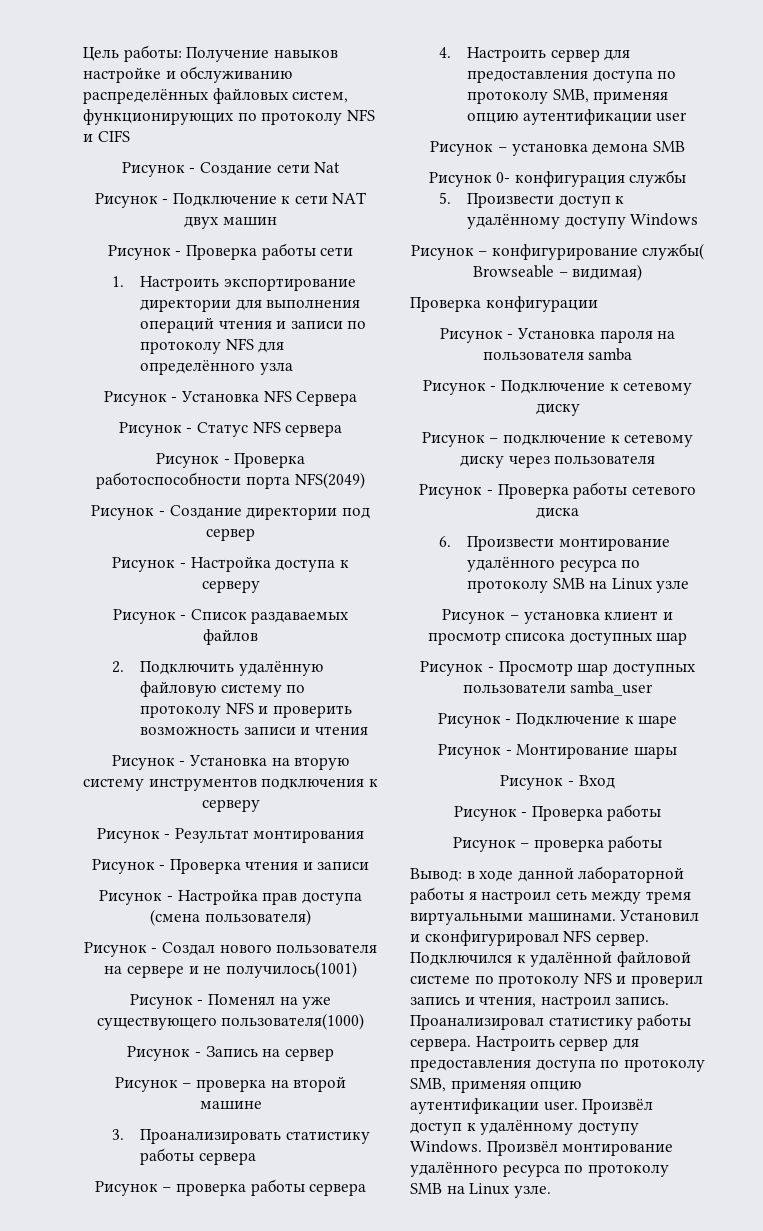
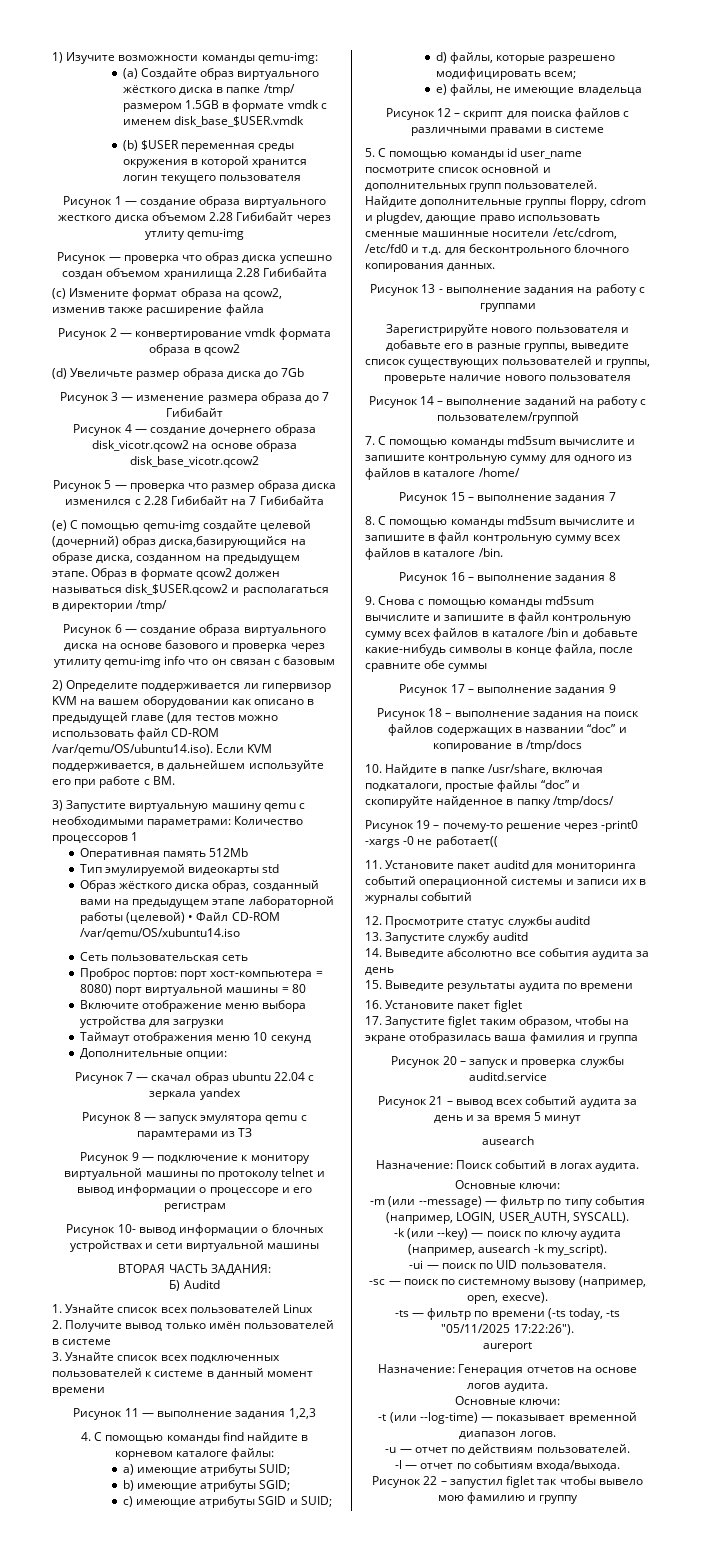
- Цель работы: Получение навыков настройке и обслуживанию распределённых файловых систем, функционирующих по протоколу NFS и CIFS
- Рисунок - Создание сети Nat
- Рисунок - Подключение к сети NAT двух машин
- Рисунок - Проверка работы сети
- 1. Настроить экспортирование директории для выполнения операций чтения и записи по протоколу NFS для определённого узла
- Рисунок - Установка NFS Сервера
- Рисунок - Статус NFS сервера
- Рисунок - Проверка работоспособности порта NFS(2049)
- Рисунок - Создание директории под сервер
- Рисунок - Настройка доступа к серверу
- Рисунок - Список раздаваемых файлов
- 2. Подключить удалённую файловую систему по протоколу NFS и проверить возможность записи и чтения
- Рисунок - Установка на вторую систему инструментов подключения к серверу
- Рисунок - Результат монтирования
- Рисунок - Проверка чтения и записи
- Рисунок - Настройка прав доступа (смена пользователя)
- Рисунок - Создал нового пользователя на сервере и не получилось(1001)
- Рисунок - Поменял на уже существующего пользователя(1000)
- Рисунок - Запись на сервер
- Рисунок – проверка на второй машине
- 3. Проанализировать статистику работы сервера
- Рисунок – проверка работы сервера
- 4. Настроить сервер для предоставления доступа по протоколу SMB, применяя опцию аутентификации user
- Рисунок – установка демона SMB
- Рисунок 0- конфигурация службы
- 5. Произвести доступ к удалённому доступу Windows
- Рисунок – конфигурирование службы( Browseable – видимая)
- Проверка конфигурации
- Рисунок - Установка пароля на пользователя samba
- Рисунок - Подключение к сетевому диску
- Рисунок – подключение к сетевому диску через пользователя
- Рисунок - Проверка работы сетевого диска
- 6. Произвести монтирование удалённого ресурса по протоколу SMB на Linux узле
- Рисунок – установка клиент и просмотр списока доступных шар
- Рисунок - Просмотр шар доступных пользователи samba_user
- Рисунок - Подключение к шаре
- Рисунок - Монтирование шары
- Рисунок - Вход
- Рисунок - Проверка работы
- Рисунок – проверка работы
- Вывод: в ходе данной лабораторной работы я настроил сеть между тремя виртуальными машинами. Установил и сконфигурировал NFS сервер. Подключился к удалённой файловой системе по протоколу NFS и проверил запись и чтения, настроил запись. Проанализировал статистику работы сервера. Настроить сервер для предоставления доступа по протоколу SMB, применяя опцию аутентификации user. Произвёл доступ к удалённому доступу Windows. Произвёл монтирование удалённого ресурса по протоколу SMB на Linux узле.
+ 1) Изучите возможности команды qemu-img:
+ (a) Создайте образ виртуального жёсткого диска в папке /tmp/ размером 1.5GB в формате vmdk с именем disk_base_$USER.vmdk
+ (b) $USER переменная среды окружения в которой хранится логин текущего пользователя
+ Рисунок 1 — создание образа виртуального жесткого диска объемом 2.28 Гибибайт через утлиту qemu-img
+ Рисунок — проверка что образ диска успешно создан объемом хранилища 2.28 Гибибайта
+ (c) Измените формат образа на qcow2, изменив также расширение файла
+ Рисунок 2 — конвертирование vmdk формата образа в qcow2
+ (d) Увеличьте размер образа диска до 7Gb
+ Рисунок 3 — изменение размера образа до 7 Гибибайт
+ Рисунок 4 — создание дочернего образа disk_vicotr.qcow2 на основе образа disk_base_vicotr.qcow2
+ Рисунок 5 — проверка что размер образа диска изменился с 2.28 Гибибайт на 7 Гибибайта
+ (e) С помощью qemu-img создайте целевой (дочерний) образ диска,базирующийся на образе диска, созданном на предыдущем этапе. Образ в формате qcow2 должен называться disk_$USER.qcow2 и располагаться в директории /tmp/
+ Рисунок 6 — создание образа виртуального диска на основе базового и проверка через утилиту qemu-img info что он связан с базовым
+ 2) Определите поддерживается ли гипервизор KVM на вашем оборудовании как описано в предыдущей главе (для тестов можно использовать файл CD-ROM /var/qemu/OS/ubuntu14.iso). Если KVM поддерживается, в дальнейшем используйте его при работе с ВМ.
+ 3) Запустите виртуальную машину qemu с необходимыми параметрами: Количество процессоров 1
+ Оперативная память 512Mb
+ Тип эмулируемой видеокарты std
+ Образ жёсткого диска образ, созданный вами на предыдущем этапе лабораторной работы (целевой) • Файл CD-ROM /var/qemu/OS/xubuntu14.iso
+ Сеть пользовательская сеть
+ Проброс портов: порт хост-компьютера = 8080) порт виртуальной машины = 80
+ Включите отображение меню выбора устройства для загрузки
+ Таймаут отображения меню 10 секунд
+ Дополнительные опции:
+ Рисунок 7 — скачал образ ubuntu 22.04 с зеркала yandex
+ Рисунок 8 — запуск эмулятора qemu с парамтерами из ТЗ
+ Рисунок 9 — подключение к монитору виртуальной машины по протоколу telnet и вывод информации о процессоре и его регистрам
+ Рисунок 10- вывод информации о блочных устройствах и сети виртуальной машины
+ ВТОРАЯ ЧАСТЬ ЗАДАНИЯ:
+ Б) Auditd
+ 1. Узнайте список всех пользователей Linux
+ 2. Получите вывод только имён пользователей в системе
+ 3. Узнайте список всех подключенных пользователей к системе в данный момент времени
+ Рисунок 11 — выполнение задания 1,2,3
+ 4. С помощью команды find найдите в корневом каталоге файлы:
+ a) имеющие атрибуты SUID;
+ b) имеющие атрибуты SGID;
+ c) имеющие атрибуты SGID и SUID;
+ d) файлы, которые разрешено модифицировать всем;
+ e) файлы, не имеющие владельца
+ Рисунок 12 – скрипт для поиска файлов с различными правами в системе
+ 5. С помощью команды id user_name посмотрите список основной и дополнительных групп пользователей. Найдите дополнительные группы floppy, cdrom и plugdev, дающие право использовать сменные машинные носители /etc/cdrom, /etc/fd0 и т.д. для бесконтрольного блочного копирования данных.
+ Рисунок 13 - выполнение задания на работу с группами
+ Зарегистрируйте нового пользователя и добавьте его в разные группы, выведите список существующих пользователей и группы, проверьте наличие нового пользователя
+ Рисунок 14 – выполнение заданий на работу с пользователем/группой
+ 7. С помощью команды md5sum вычислите и запишите контрольную сумму для одного из файлов в каталоге /home/
+ Рисунок 15 – выполнение задания 7
+ 8. С помощью команды md5sum вычислите и запишите в файл контрольную сумму всех файлов в каталоге /bin.
+ Рисунок 16 – выполнение задания 8
+ 9. Снова с помощью команды md5sum вычислите и запишите в файл контрольную сумму всех файлов в каталоге /bin и добавьте какие-нибудь символы в конце файла, после сравните обе суммы
+ Рисунок 17 – выполнение задания 9
+ Рисунок 18 – выполнение задания на поиск файлов содержащих в названии “doc” и копирование в /tmp/docs
+ 10. Найдите в папке /usr/share, включая подкаталоги, простые файлы “doc” и скопируйте найденное в папку /tmp/docs/
+ Рисунок 19 – почему-то решение через -print0 -xargs -0 не работает((
+ 11. Установите пакет auditd для мониторинга событий операционной системы и записи их в журналы событий
+ 12. Просмотрите статус службы auditd
+ 13. Запустите службу auditd
+ 14. Выведите абсолютно все события аудита за день
+ 15. Выведите результаты аудита по времени
+ 16. Установите пакет figlet
+ 17. Запустите figlet таким образом, чтобы на экране отобразилась ваша фамилия и группа
+ Рисунок 20 – запуск и проверка службы auditd.service
+ Рисунок 21 – вывод всех событий аудита за день и за время 5 минут
+ ausearch
+ Назначение: Поиск событий в логах аудита.
+ Основные ключи:
+ -m (или --message) — фильтр по типу события (например, LOGIN, USER_AUTH, SYSCALL).
+ -k (или --key) — поиск по ключу аудита (например, ausearch -k my_script).
+ -ui — поиск по UID пользователя.
+ -sc — поиск по системному вызову (например, open, execve).
+ -ts — фильтр по времени (-ts today, -ts "05/11/2025 17:22:26").
+ aureport
+ Назначение: Генерация отчетов на основе логов аудита.
+ Основные ключи:
+ -t (или --log-time) — показывает временной диапазон логов.
+ -u — отчет по действиям пользователей.
+ -l — отчет по событиям входа/выхода.
+ Рисунок 22 – запустил figlet так чтобы вывело мою фамилию и группу

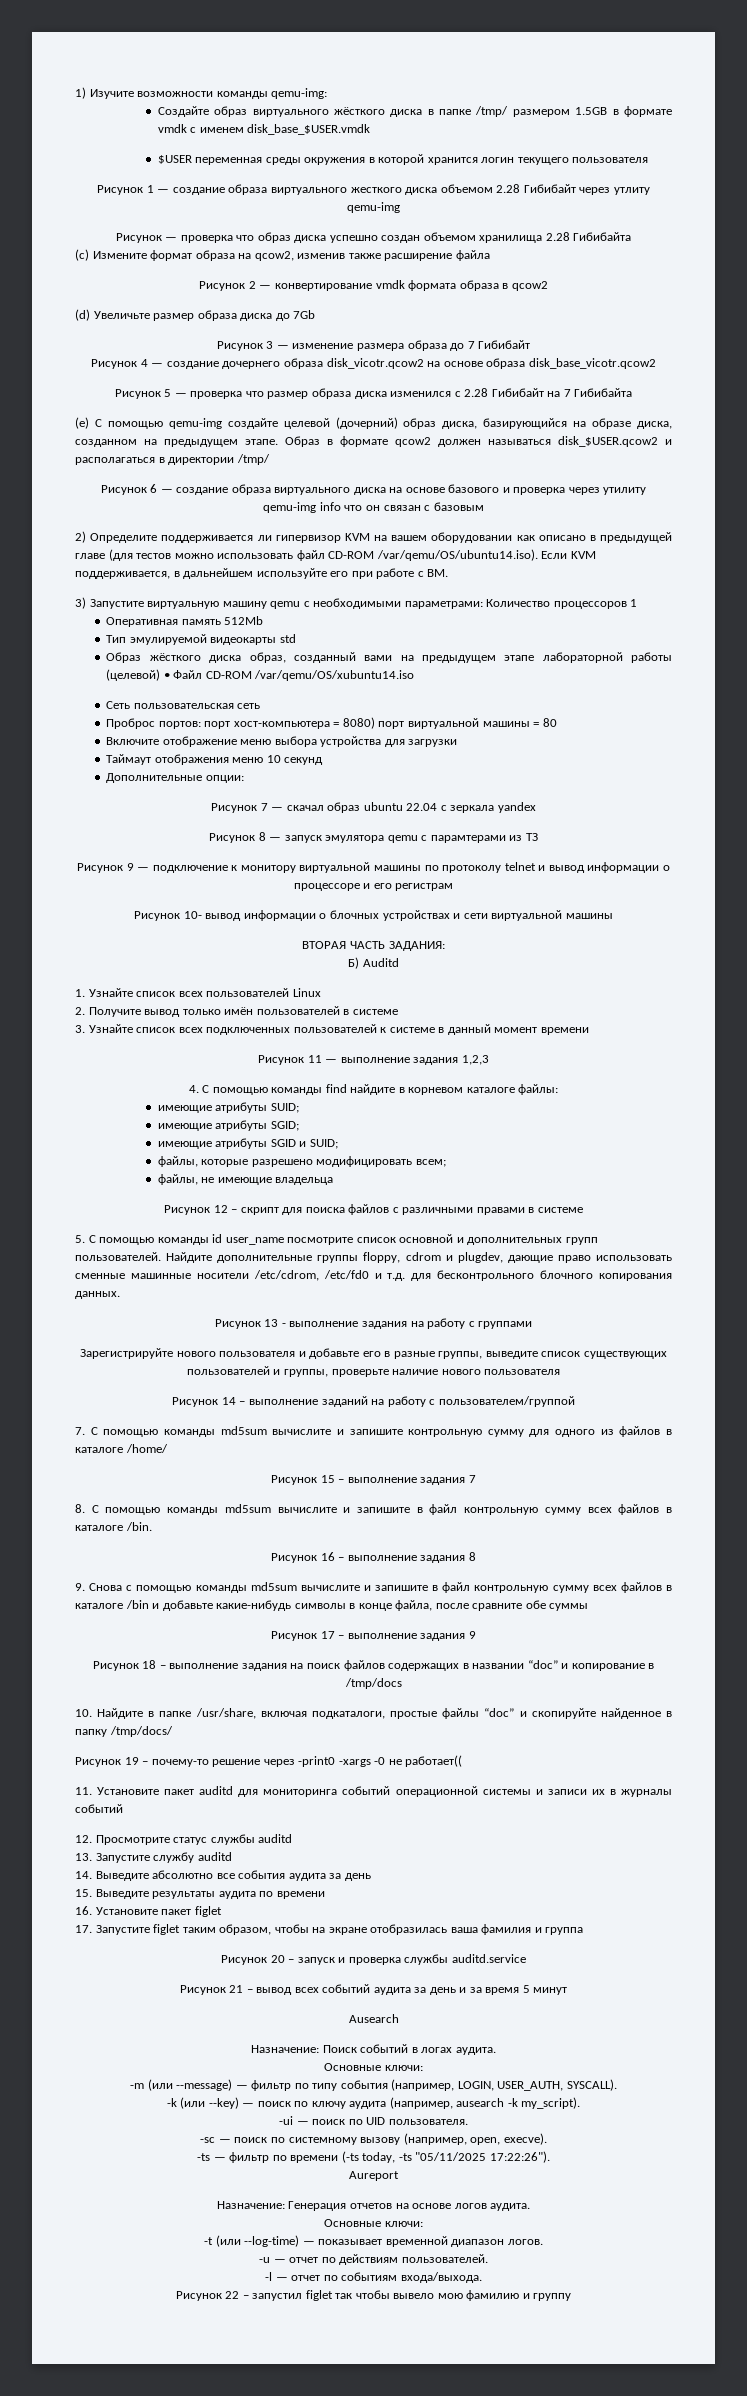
- (a) Создайте образ виртуального жёсткого диска в папке /tmp/ размером 1.5GB в формате vmdk с именем disk_base_$USER.vmdk
+ Создайте образ виртуального жёсткого диска в папке /tmp/ размером 1.5GB в формате vmdk с именем disk_base_$USER.vmdk
- (b) $USER переменная среды окружения в которой хранится логин текущего пользователя
+ $USER переменная среды окружения в которой хранится логин текущего пользователя
- (e) С помощью qemu-img создайте целевой (дочерний) образ диска,базирующийся на образе диска, созданном на предыдущем этапе.
+ (e) С помощью qemu-img создайте целевой (дочерний) образ диска, базирующийся на образе диска, созданном на предыдущем этапе.
- a) имеющие атрибуты SUID;
+ имеющие атрибуты SUID;
- b) имеющие атрибуты SGID;
+ имеющие атрибуты SGID;
- c) имеющие атрибуты SGID и SUID;
+ имеющие атрибуты SGID и SUID;
- d) файлы, которые разрешено модифицировать всем;
+ файлы, которые разрешено модифицировать всем;
- e) файлы, не имеющие владельца
+ файлы, не имеющие владельца
  Рисунок 21 – вывод всех событий аудита за день и за время 5 минут
- ausearch
+ Ausearch
- aureport
+ Aureport

